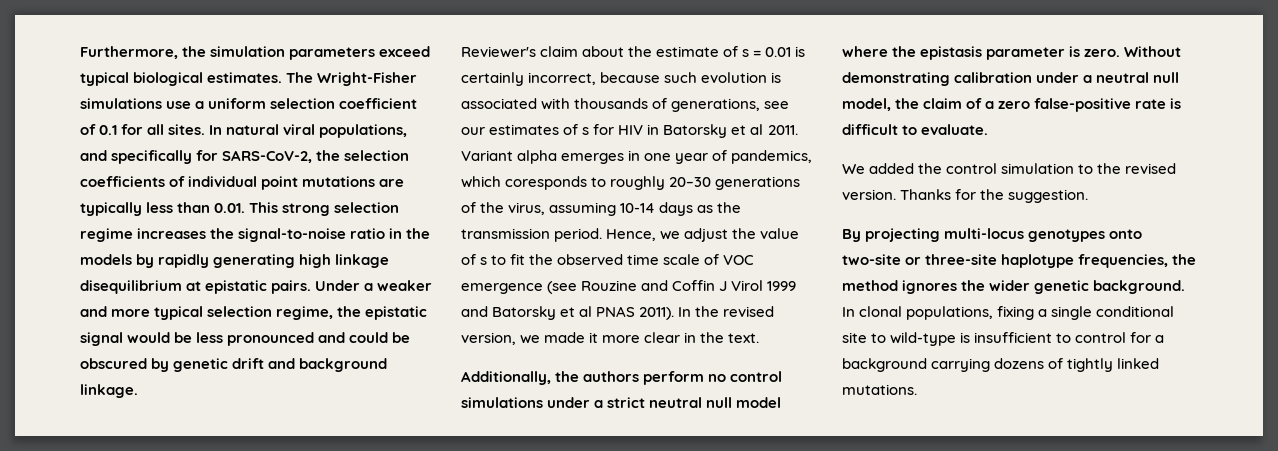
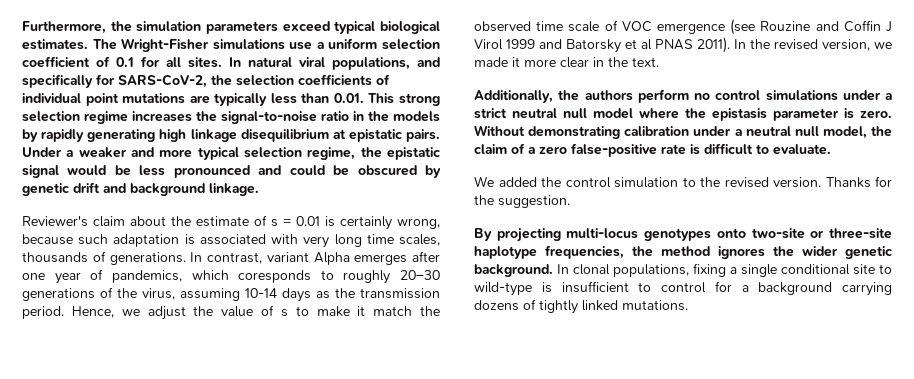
- Reviewer's claim about the estimate of s = 0.01 is certainly incorrect, because such evolution is associated with thousands of generations, see our estimates of s for HIV in Batorsky et al 2011. Variant alpha emerges in one year of pandemics, which coresponds to roughly 20–30 generations of the virus, assuming 10-14 days as the transmission period.
+ Reviewer's claim about the estimate of s = 0.01 is certainly wrong, because such adaptation is associated with very long time scales, thousands of generations. In contrast, variant Alpha emerges after one year of pandemics, which coresponds to roughly 20–30 generations of the virus, assuming 10-14 days as the transmission period.
- Hence, we adjust the value of s to fit the observed time scale of VOC emergence (see Rouzine and Coffin J Virol 1999 and Batorsky et al PNAS 2011).
+ Hence, we adjust the value of s to make it match the observed time scale of VOC emergence (see Rouzine and Coffin J Virol 1999 and Batorsky et al PNAS 2011).

